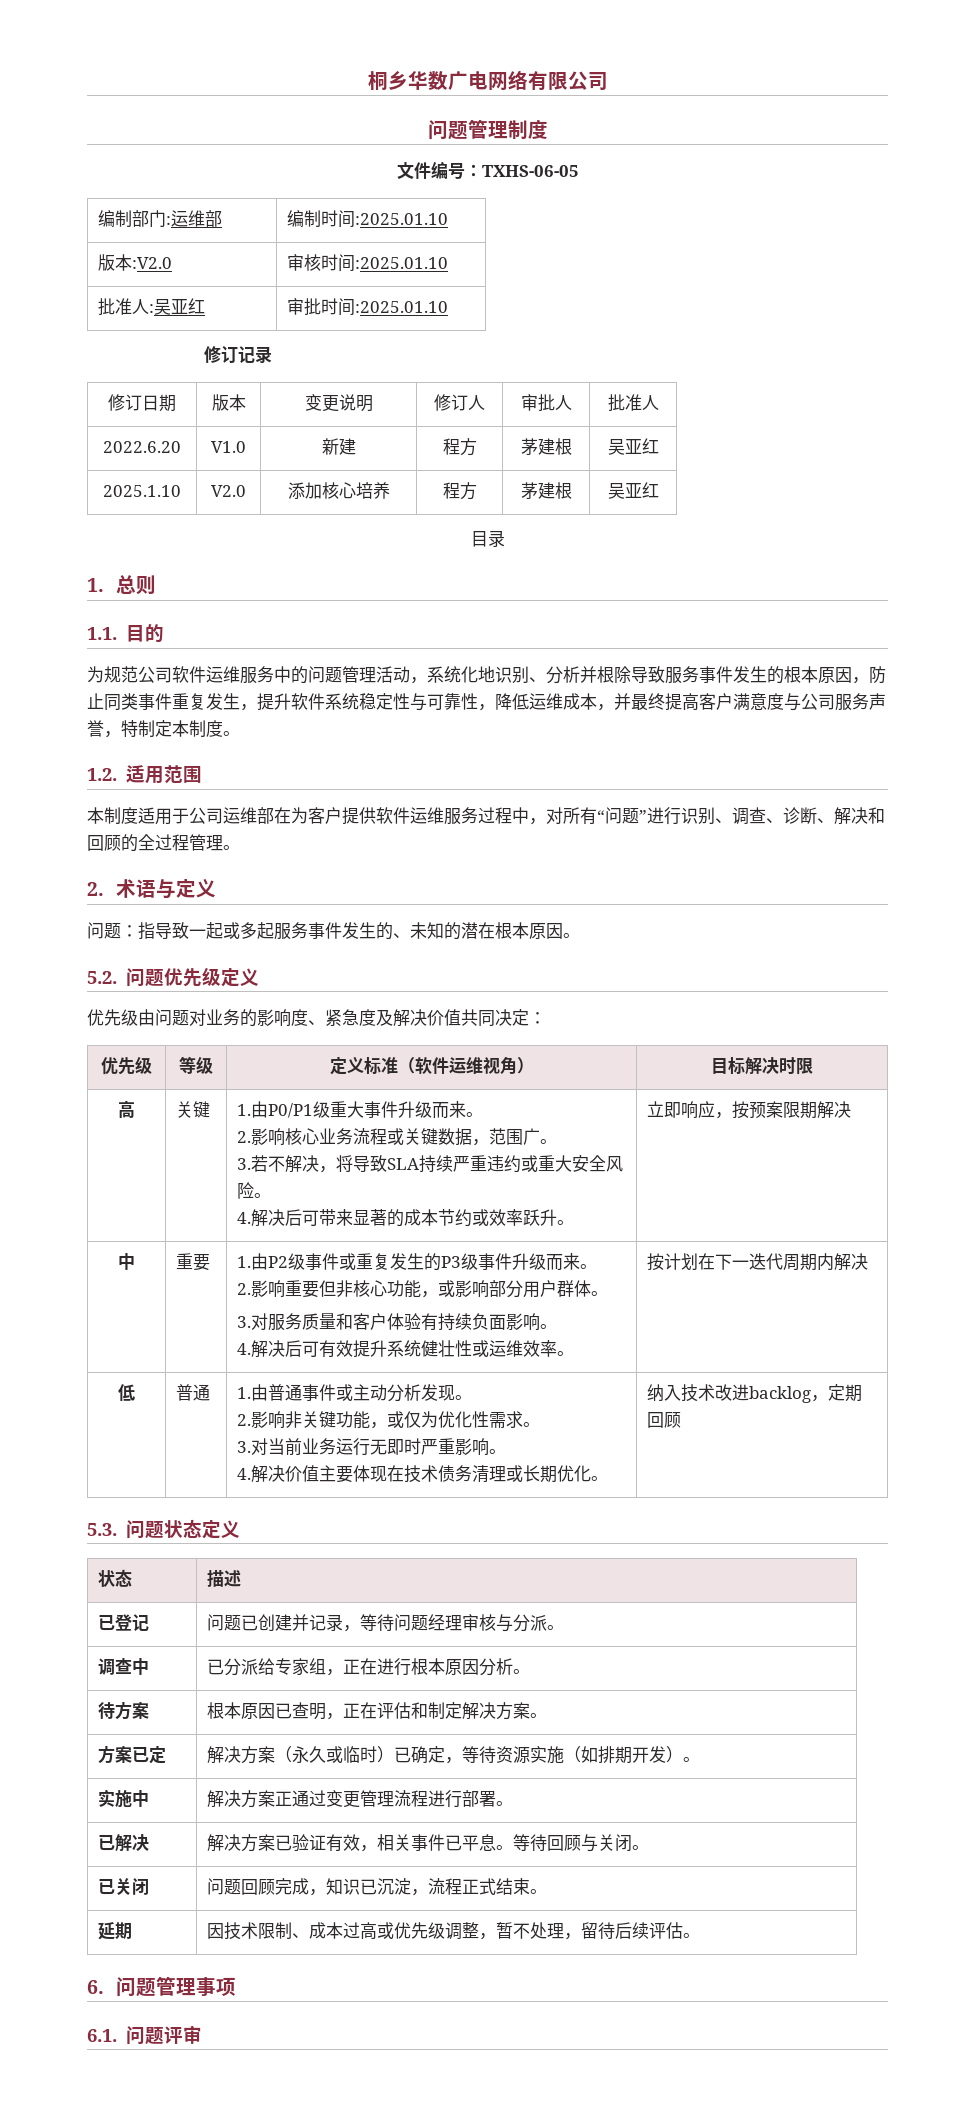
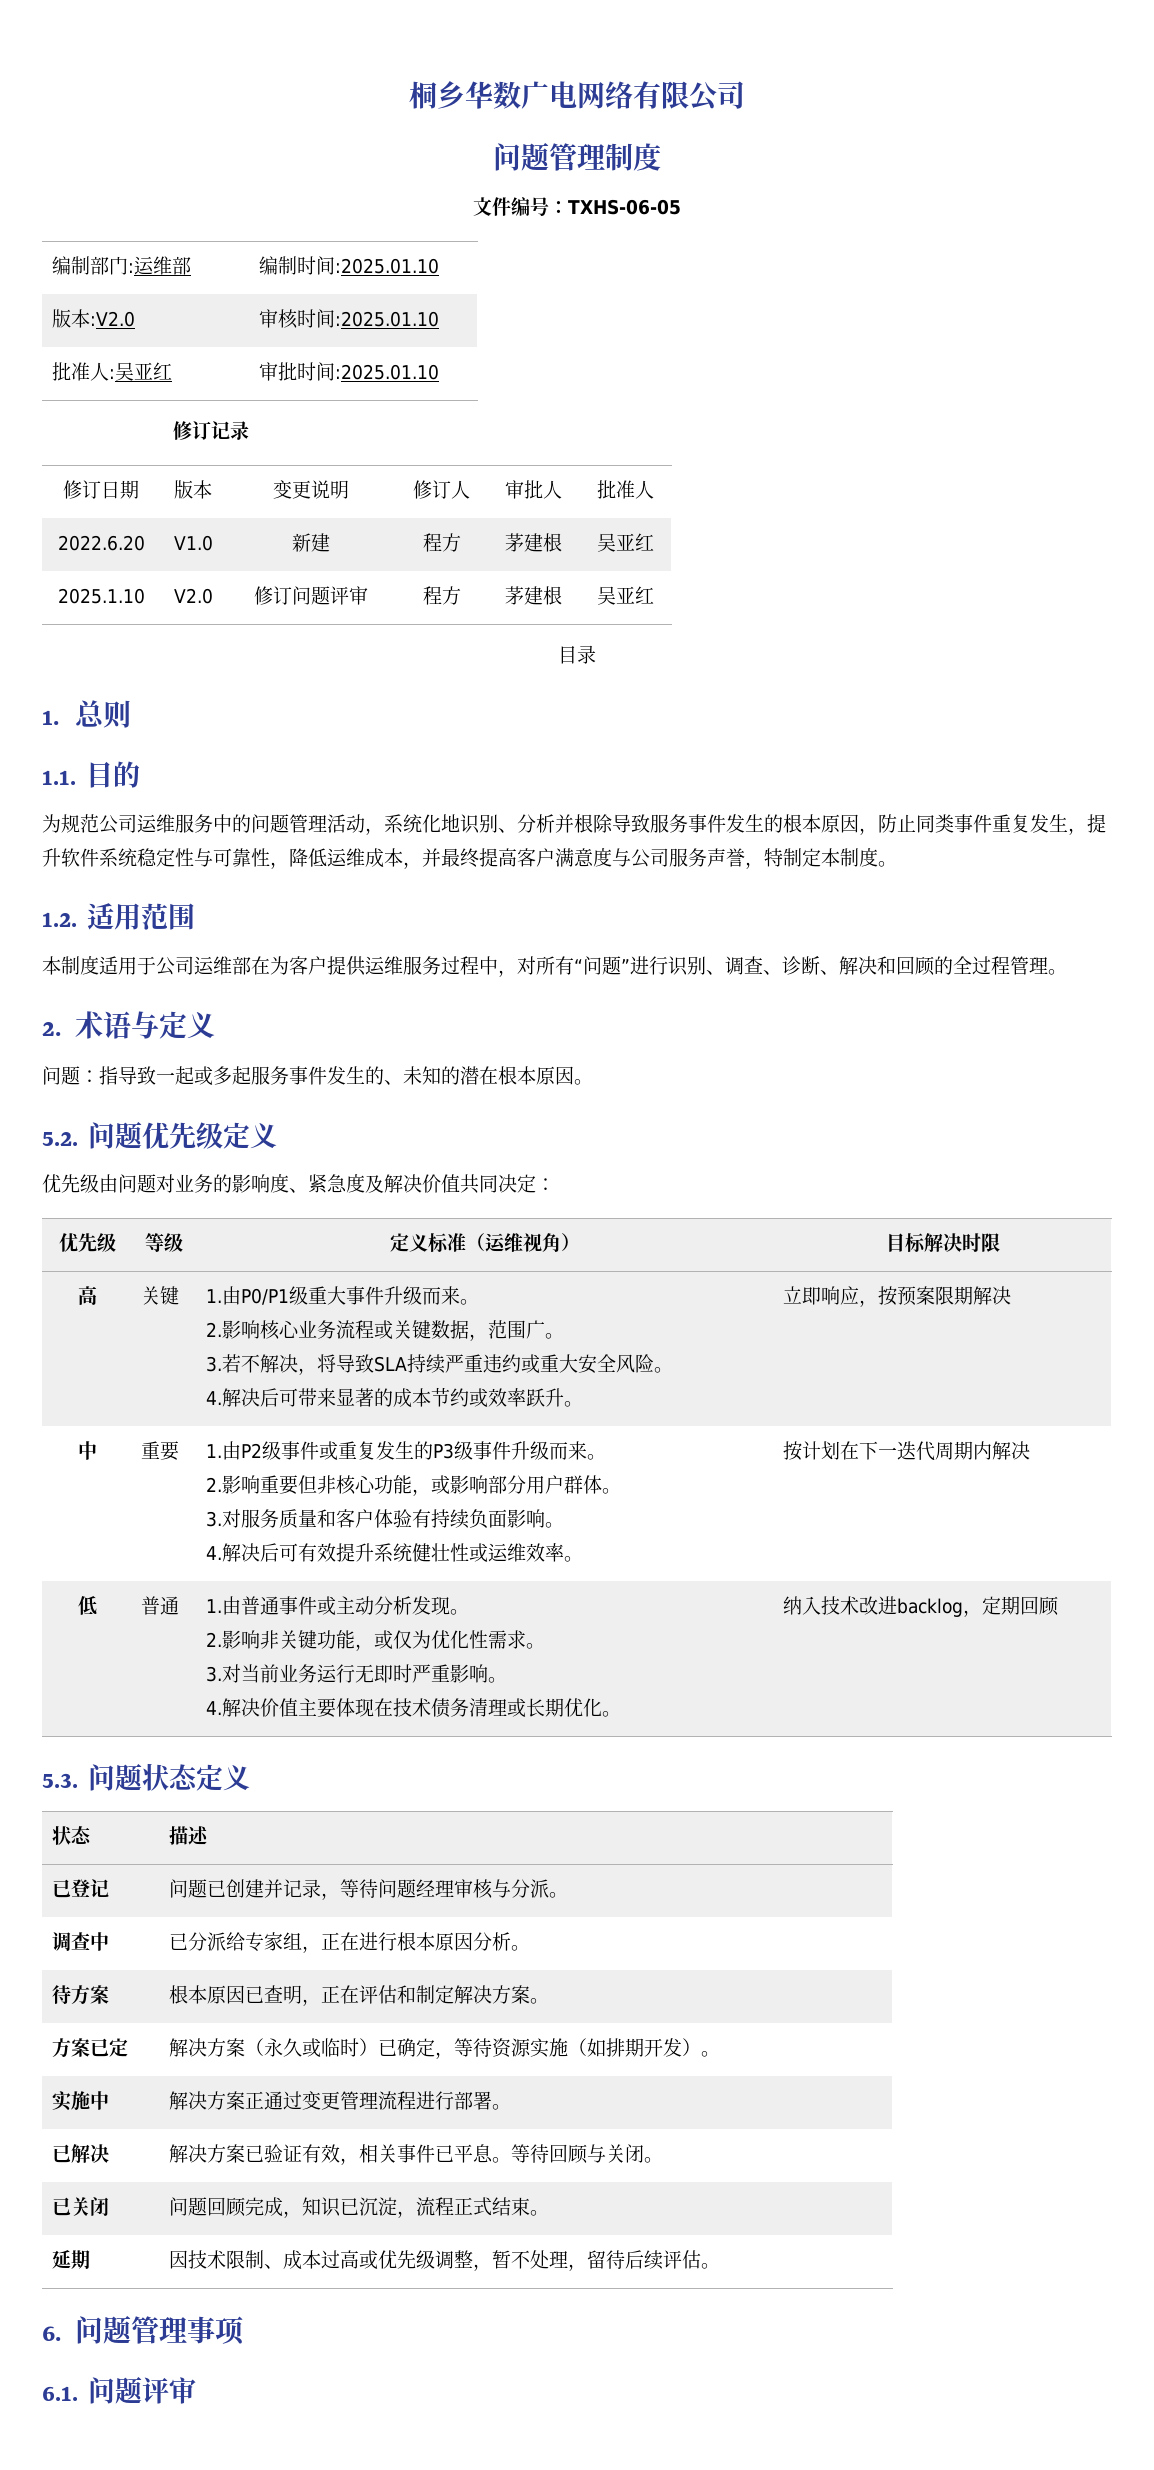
- 2025.1.10 | V2.0 | 添加核心培养 | 程方 | 茅建根 | 吴亚红
+ 2025.1.10 | V2.0 | 修订问题评审 | 程方 | 茅建根 | 吴亚红
- 为规范公司软件运维服务中的问题管理活动，系统化地识别、分析并根除导致服务事件发生的根本原因，防止同类事件重复发生，提升软件系统稳定性与可靠性，降低运维成本，并最终提高客户满意度与公司服务声誉，特制定本制度。
+ 为规范公司运维服务中的问题管理活动，系统化地识别、分析并根除导致服务事件发生的根本原因，防止同类事件重复发生，提升软件系统稳定性与可靠性，降低运维成本，并最终提高客户满意度与公司服务声誉，特制定本制度。
- 本制度适用于公司运维部在为客户提供软件运维服务过程中，对所有“问题”进行识别、调查、诊断、解决和回顾的全过程管理。
+ 本制度适用于公司运维部在为客户提供运维服务过程中，对所有“问题”进行识别、调查、诊断、解决和回顾的全过程管理。
- 优先级 | 等级 | 定义标准（软件运维视角） | 目标解决时限
+ 优先级 | 等级 | 定义标准（运维视角） | 目标解决时限

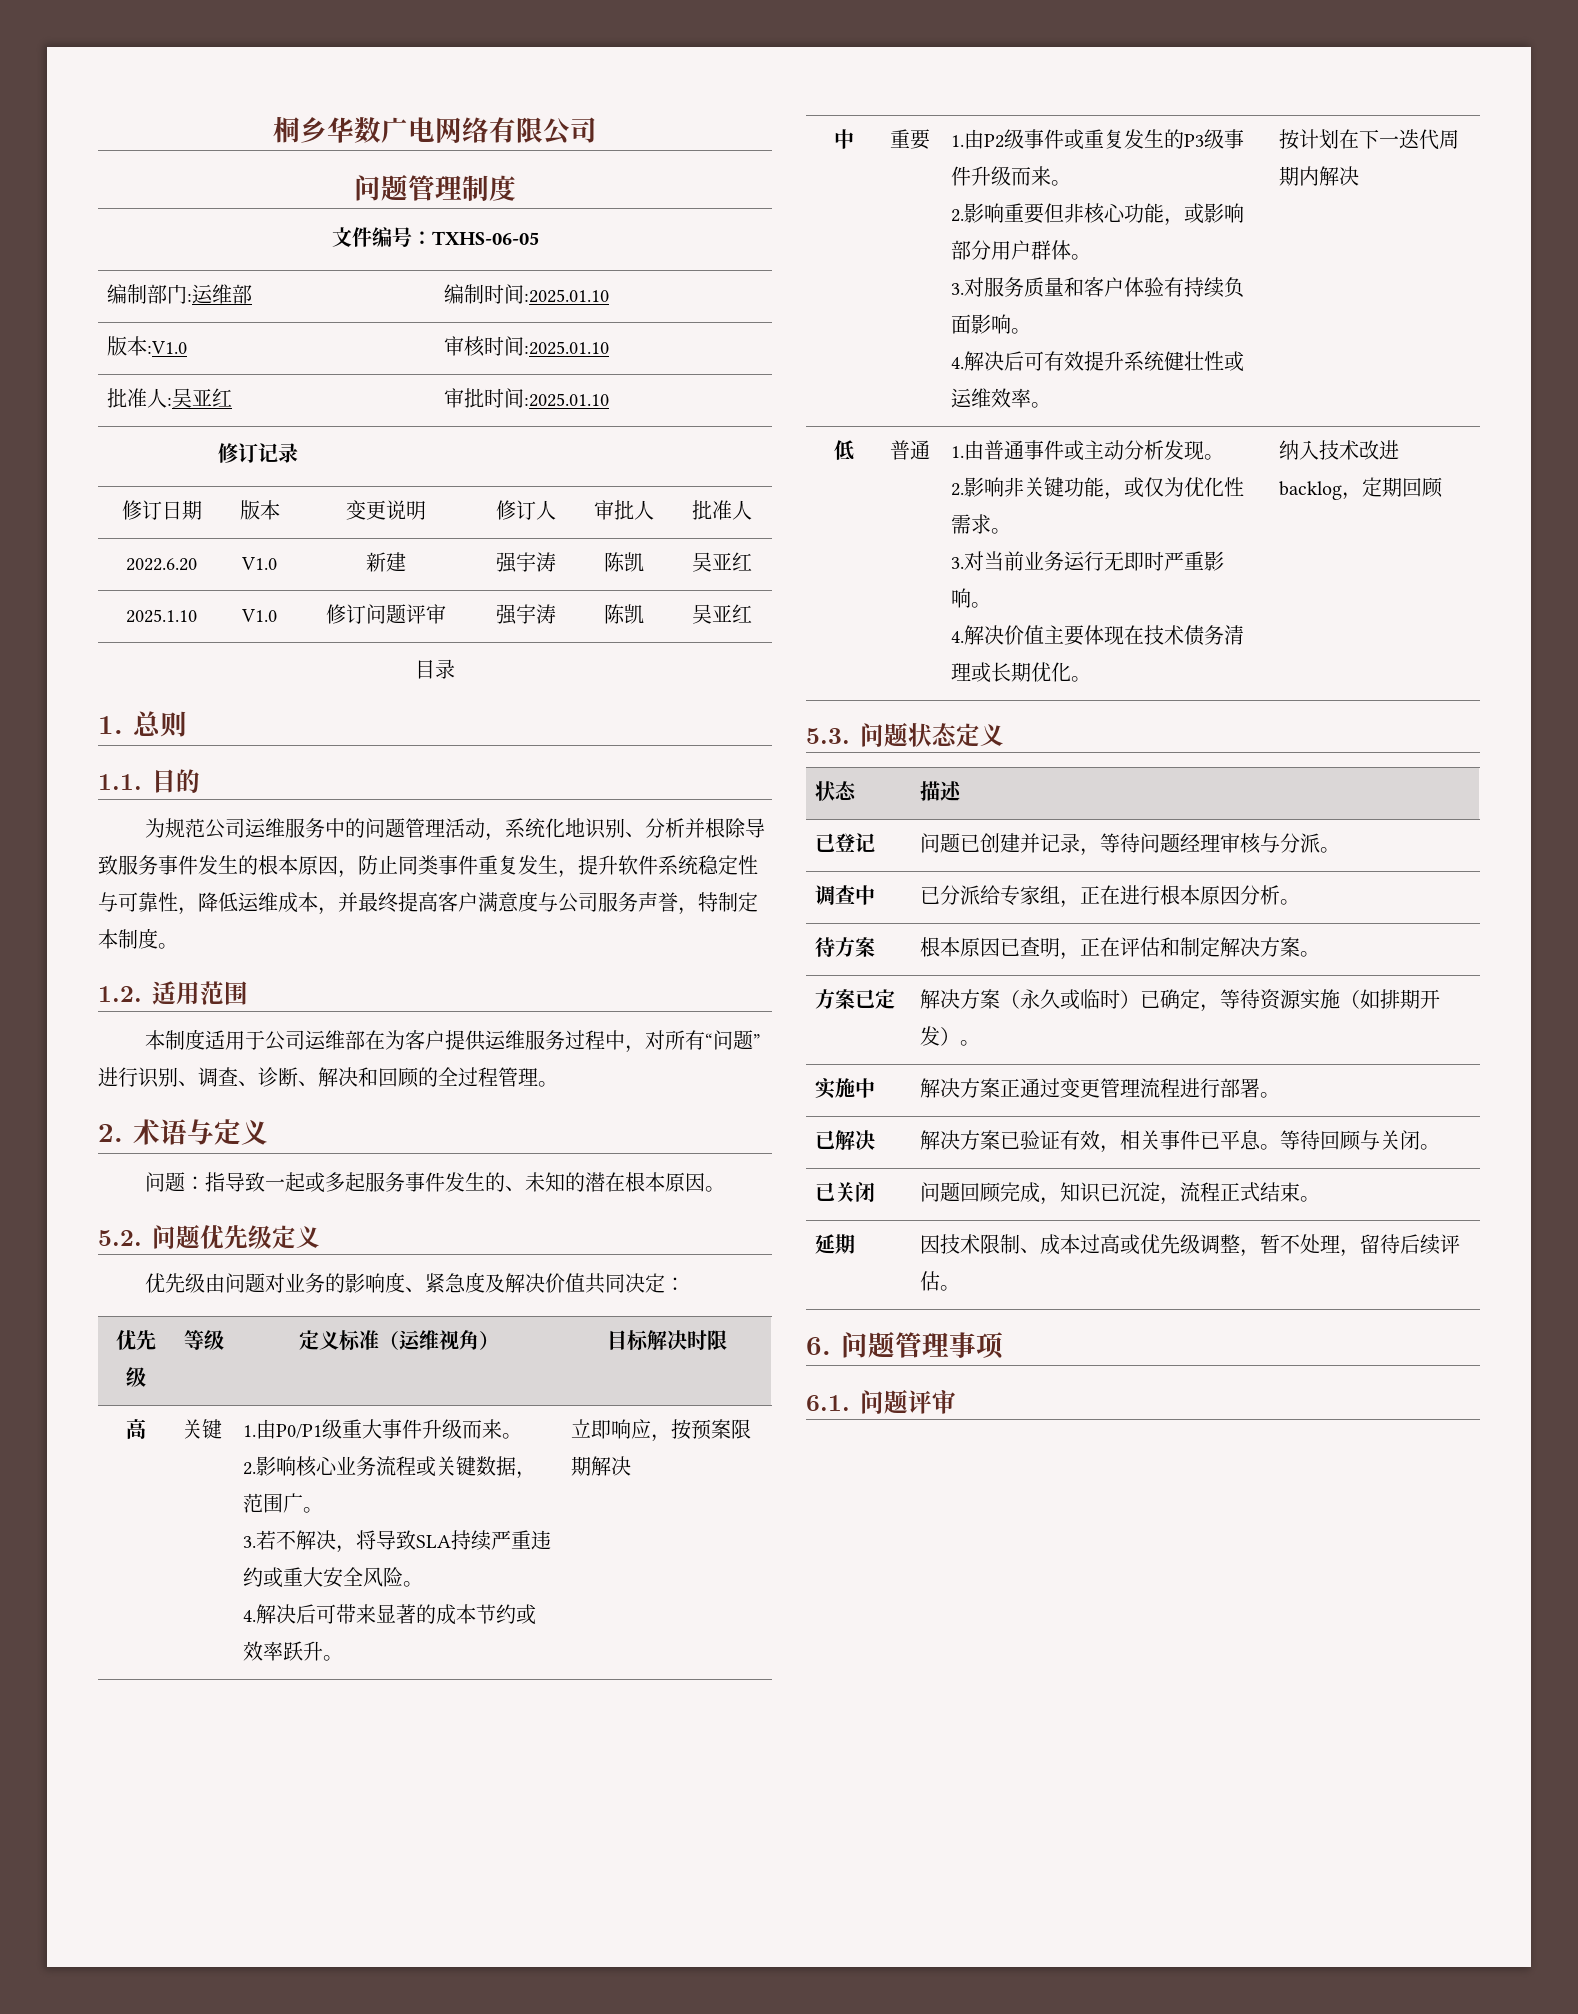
- 版本:V2.0 | 审核时间:2025.01.10
+ 版本:V1.0 | 审核时间:2025.01.10
- 2022.6.20 | V1.0 | 新建 | 程方 | 茅建根 | 吴亚红
+ 2022.6.20 | V1.0 | 新建 | 强宇涛 | 陈凯 | 吴亚红
- 2025.1.10 | V2.0 | 修订问题评审 | 程方 | 茅建根 | 吴亚红
+ 2025.1.10 | V1.0 | 修订问题评审 | 强宇涛 | 陈凯 | 吴亚红

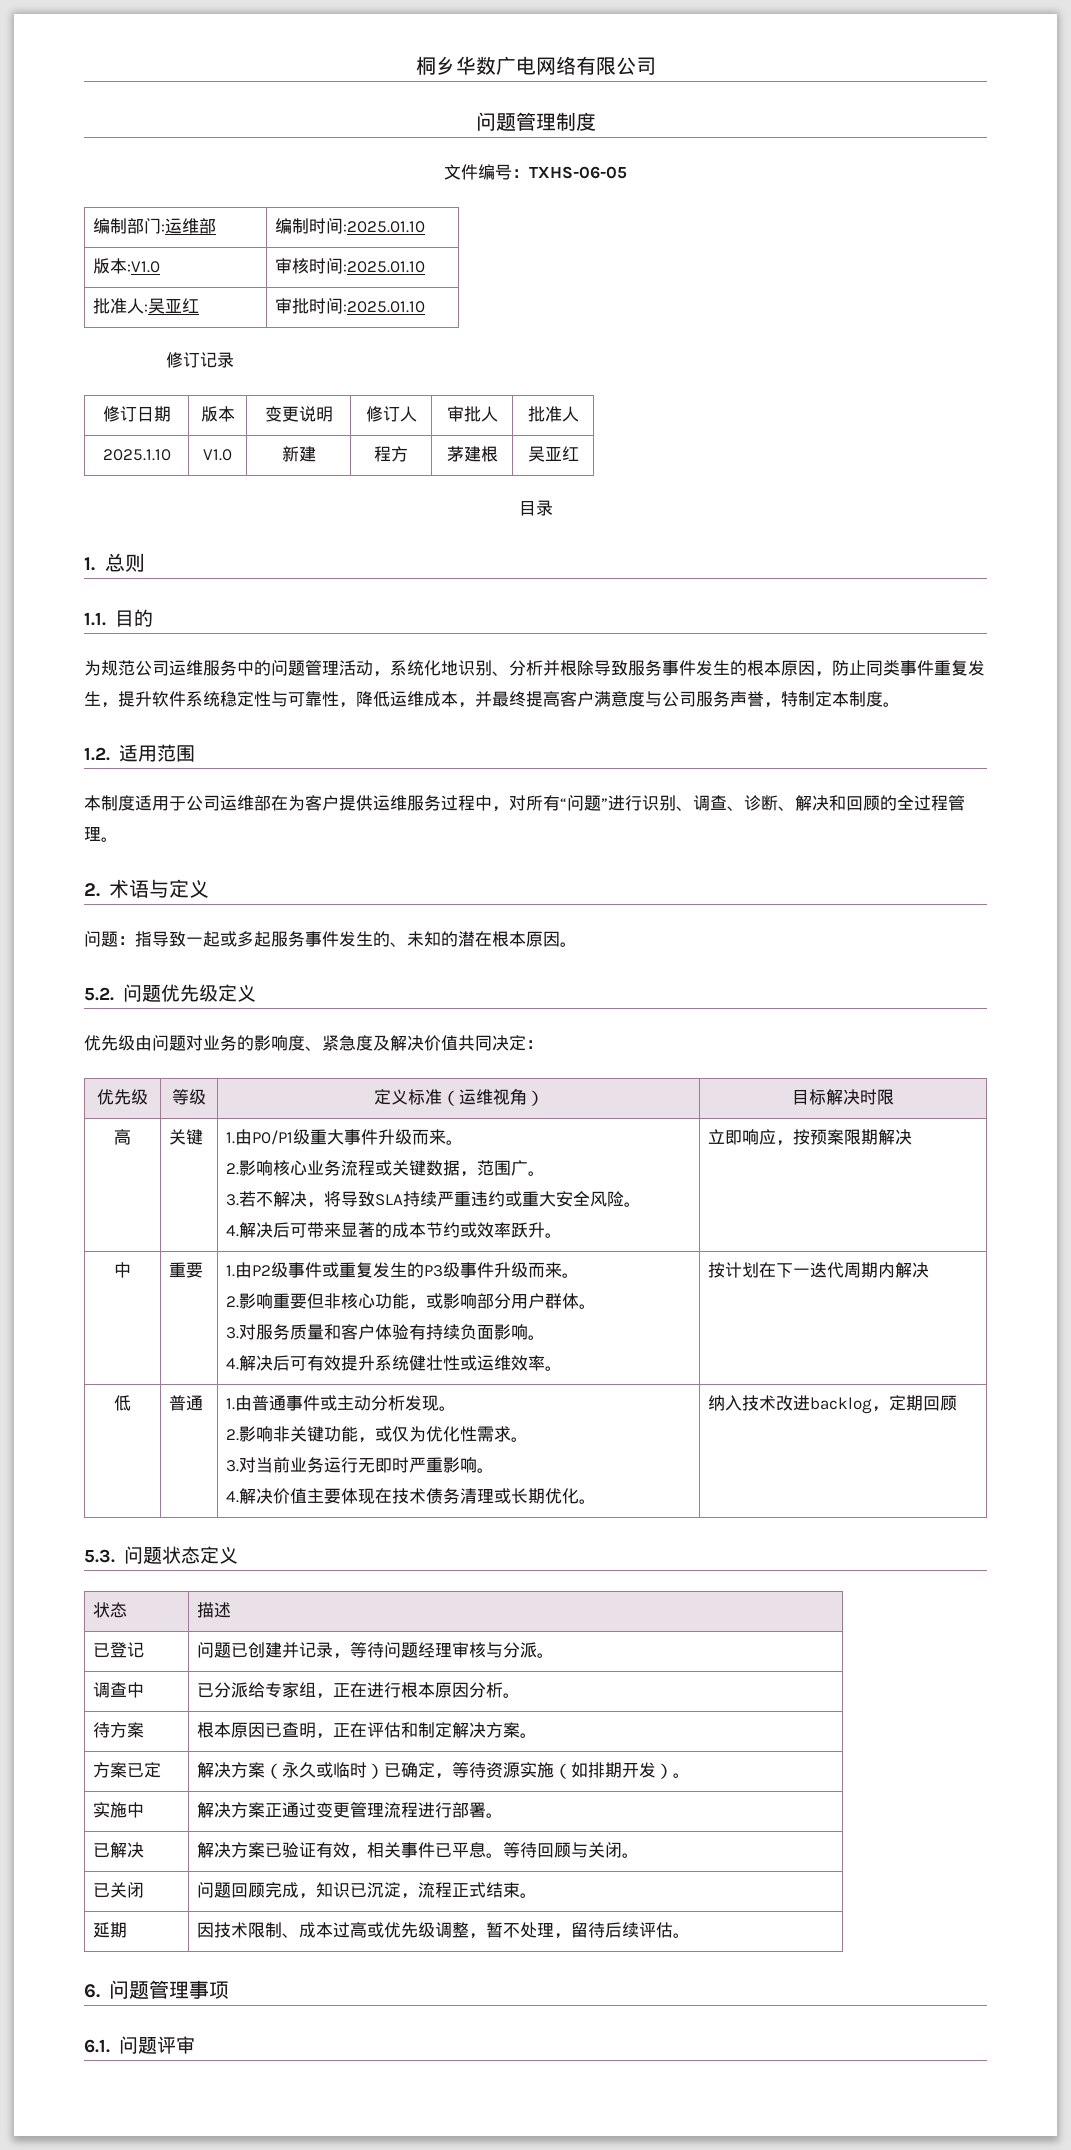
- 2022.6.20 | V1.0 | 新建 | 强宇涛 | 陈凯 | 吴亚红
- 2025.1.10 | V1.0 | 修订问题评审 | 强宇涛 | 陈凯 | 吴亚红
+ 2025.1.10 | V1.0 | 新建 | 程方 | 茅建根 | 吴亚红

